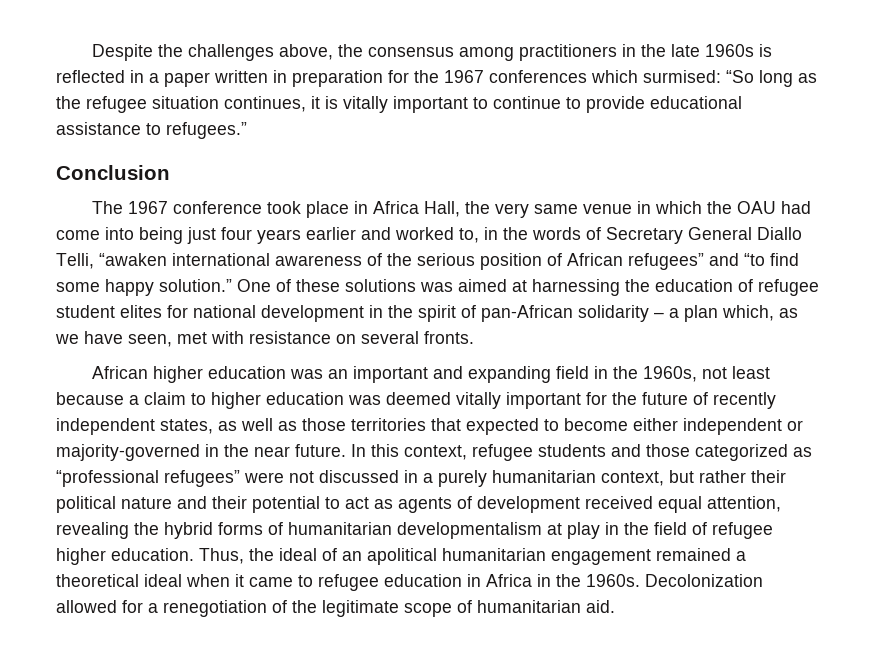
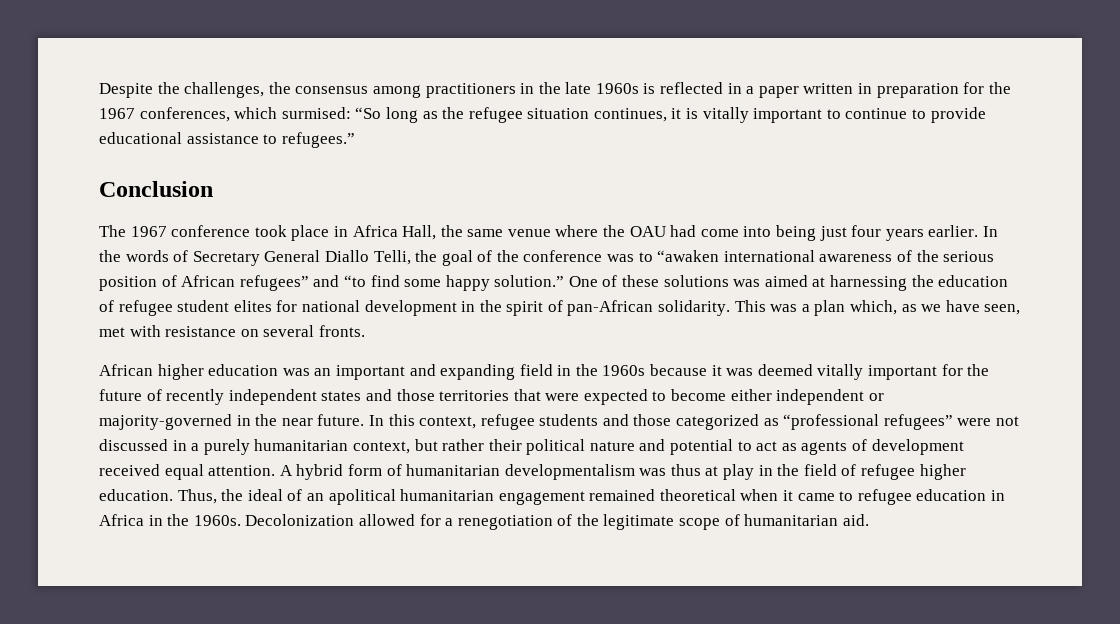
- Despite the challenges above, the consensus among practitioners in the late 1960s is reflected in a paper written in preparation for the 1967 conferences which surmised: “So long as the refugee situation continues, it is vitally important to continue to provide educational assistance to refugees.”
+ Despite the challenges, the consensus among practitioners in the late 1960s is reflected in a paper written in preparation for the 1967 conferences, which surmised: “So long as the refugee situation continues, it is vitally important to continue to provide educational assistance to refugees.”
- The 1967 conference took place in Africa Hall, the very same venue in which the OAU had come into being just four years earlier and worked to, in the words of Secretary General Diallo Telli, “awaken international awareness of the serious position of African refugees” and “to find some happy solution.”
+ The 1967 conference took place in Africa Hall, the same venue where the OAU had come into being just four years earlier. In the words of Secretary General Diallo Telli, the goal of the conference was to “awaken international awareness of the serious position of African refugees” and “to find some happy solution.”
- One of these solutions was aimed at harnessing the education of refugee student elites for national development in the spirit of pan-African solidarity – a plan which, as we have seen, met with resistance on several fronts.
+ One of these solutions was aimed at harnessing the education of refugee student elites for national development in the spirit of pan-African solidarity. This was a plan which, as we have seen, met with resistance on several fronts.
- African higher education was an important and expanding field in the 1960s, not least because a claim to higher education was deemed vitally important for the future of recently independent states, as well as those territories that expected to become either independent or majority-governed in the near future.
+ African higher education was an important and expanding field in the 1960s because it was deemed vitally important for the future of recently independent states and those territories that were expected to become either independent or majority-governed in the near future.
- In this context, refugee students and those categorized as “professional refugees” were not discussed in a purely humanitarian context, but rather their political nature and their potential to act as agents of development received equal attention, revealing the hybrid forms of humanitarian developmentalism at play in the field of refugee higher education.
+ In this context, refugee students and those categorized as “professional refugees” were not discussed in a purely humanitarian context, but rather their political nature and potential to act as agents of development received equal attention. A hybrid form of humanitarian developmentalism was thus at play in the field of refugee higher education.
- Thus, the ideal of an apolitical humanitarian engagement remained a theoretical ideal when it came to refugee education in Africa in the 1960s.
+ Thus, the ideal of an apolitical humanitarian engagement remained theoretical when it came to refugee education in Africa in the 1960s.

